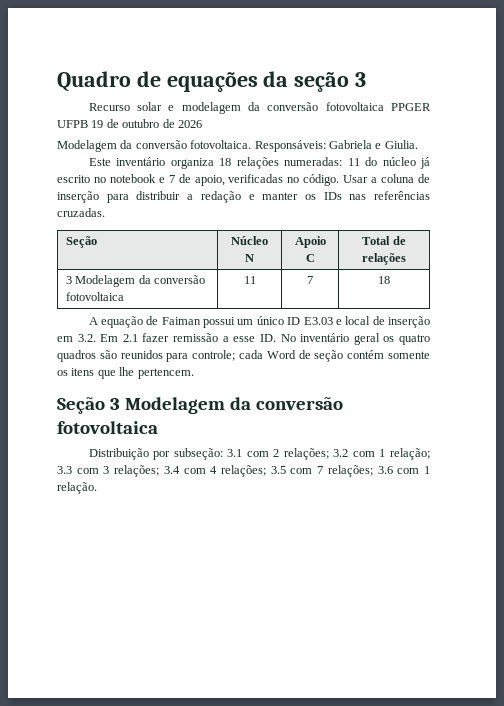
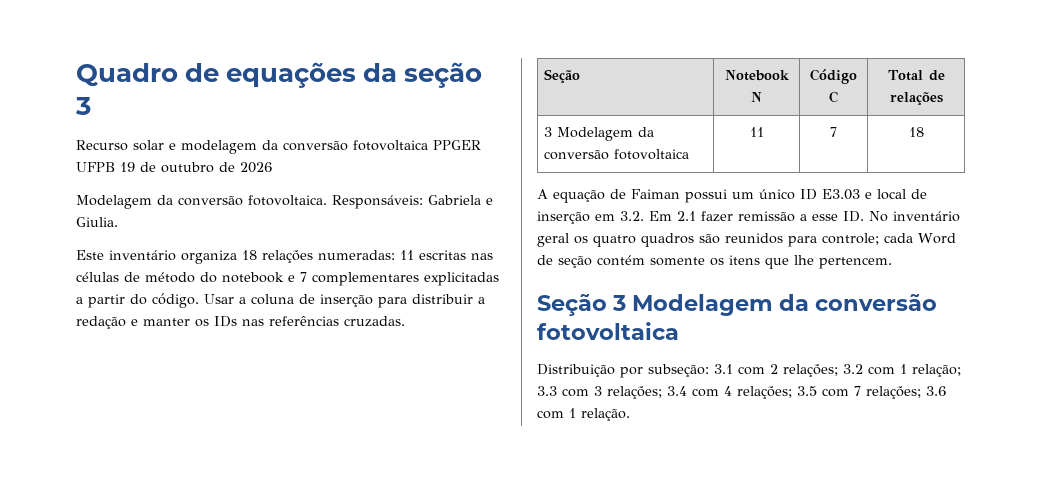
- Este inventário organiza 18 relações numeradas: 11 do núcleo já escrito no notebook e 7 de apoio, verificadas no código.
+ Este inventário organiza 18 relações numeradas: 11 escritas nas células de método do notebook e 7 complementares explicitadas a partir do código.
- Seção | Núcleo N | Apoio C | Total de relações
+ Seção | Notebook N | Código C | Total de relações

